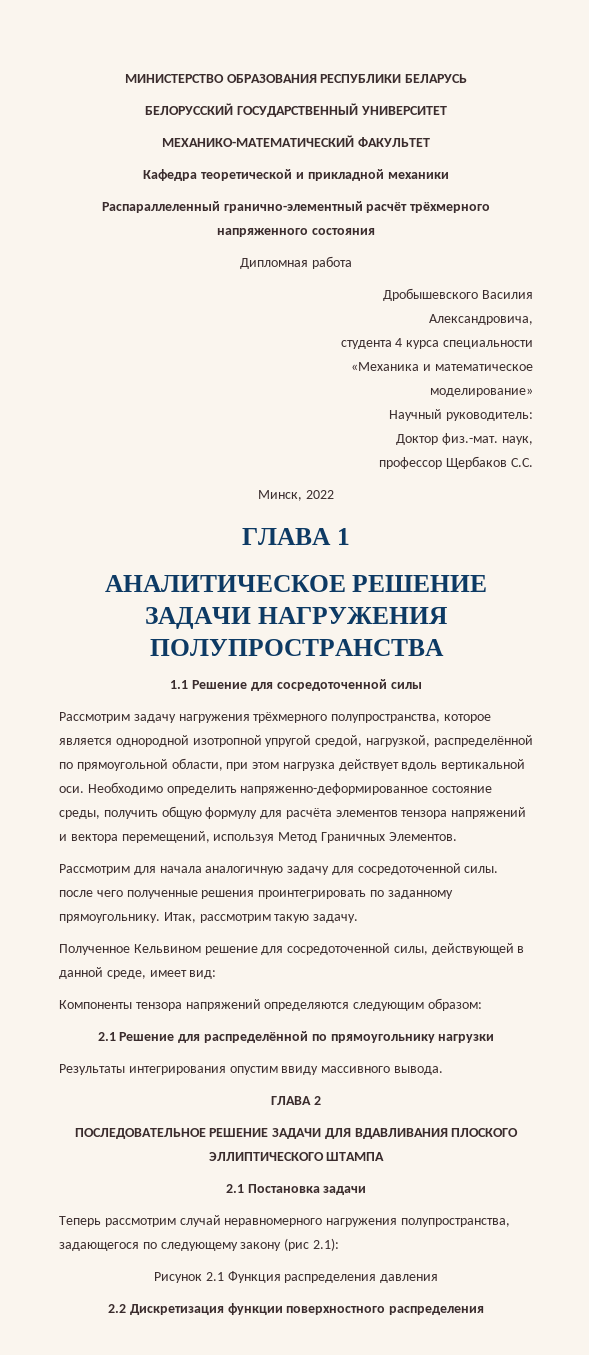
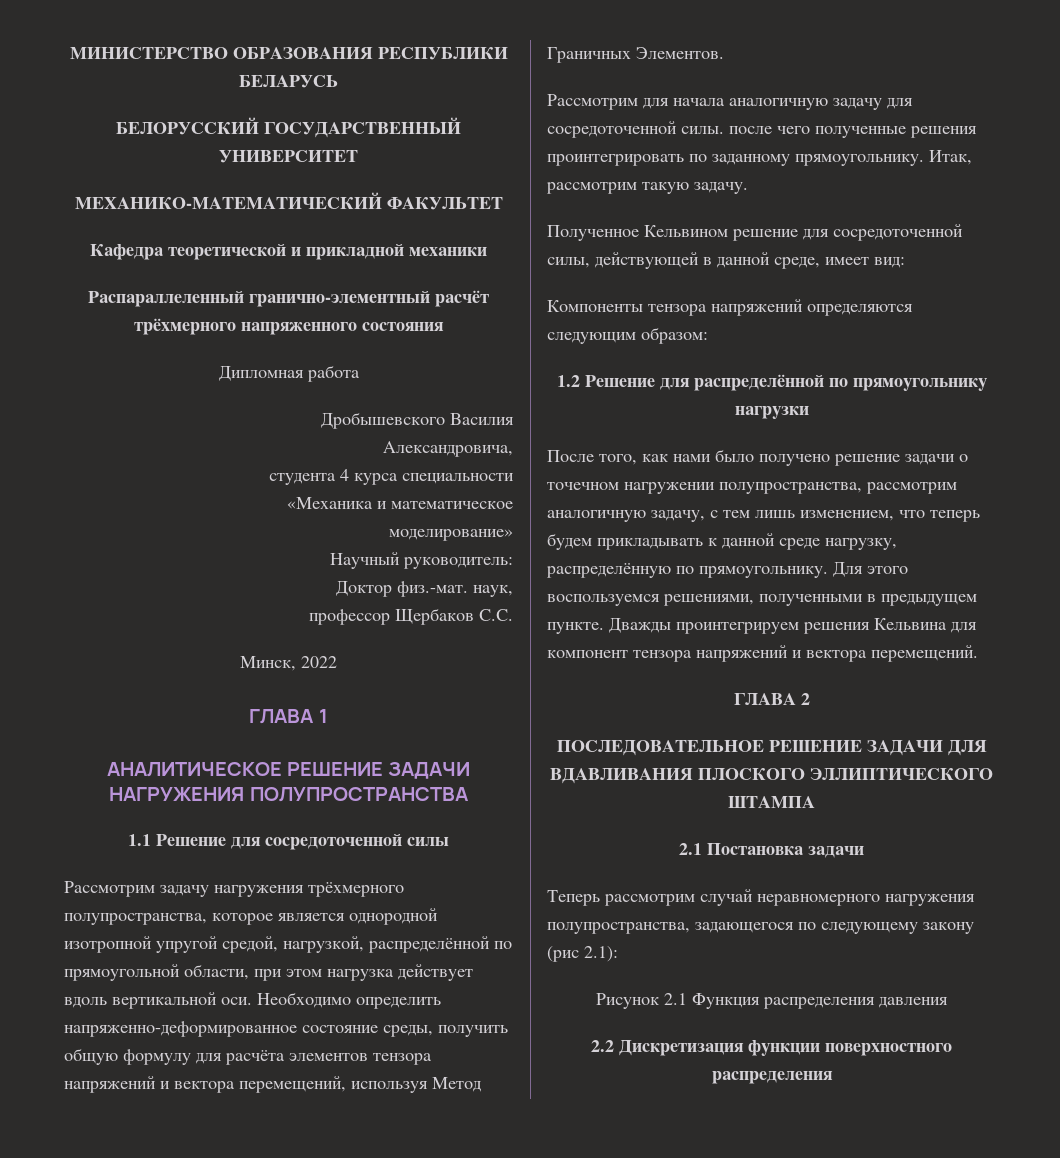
- 2.1 Решение для распределённой по прямоугольнику нагрузки
+ 1.2 Решение для распределённой по прямоугольнику нагрузки
- Результаты интегрирования опустим ввиду массивного вывода.
+ После того, как нами было получено решение задачи о точечном нагружении полупространства, рассмотрим аналогичную задачу, с тем лишь изменением, что теперь будем прикладывать к данной среде нагрузку, распределённую по прямоугольнику. Для этого воспользуемся решениями, полученными в предыдущем пункте. Дважды проинтегрируем решения Кельвина для компонент тензора напряжений и вектора перемещений.

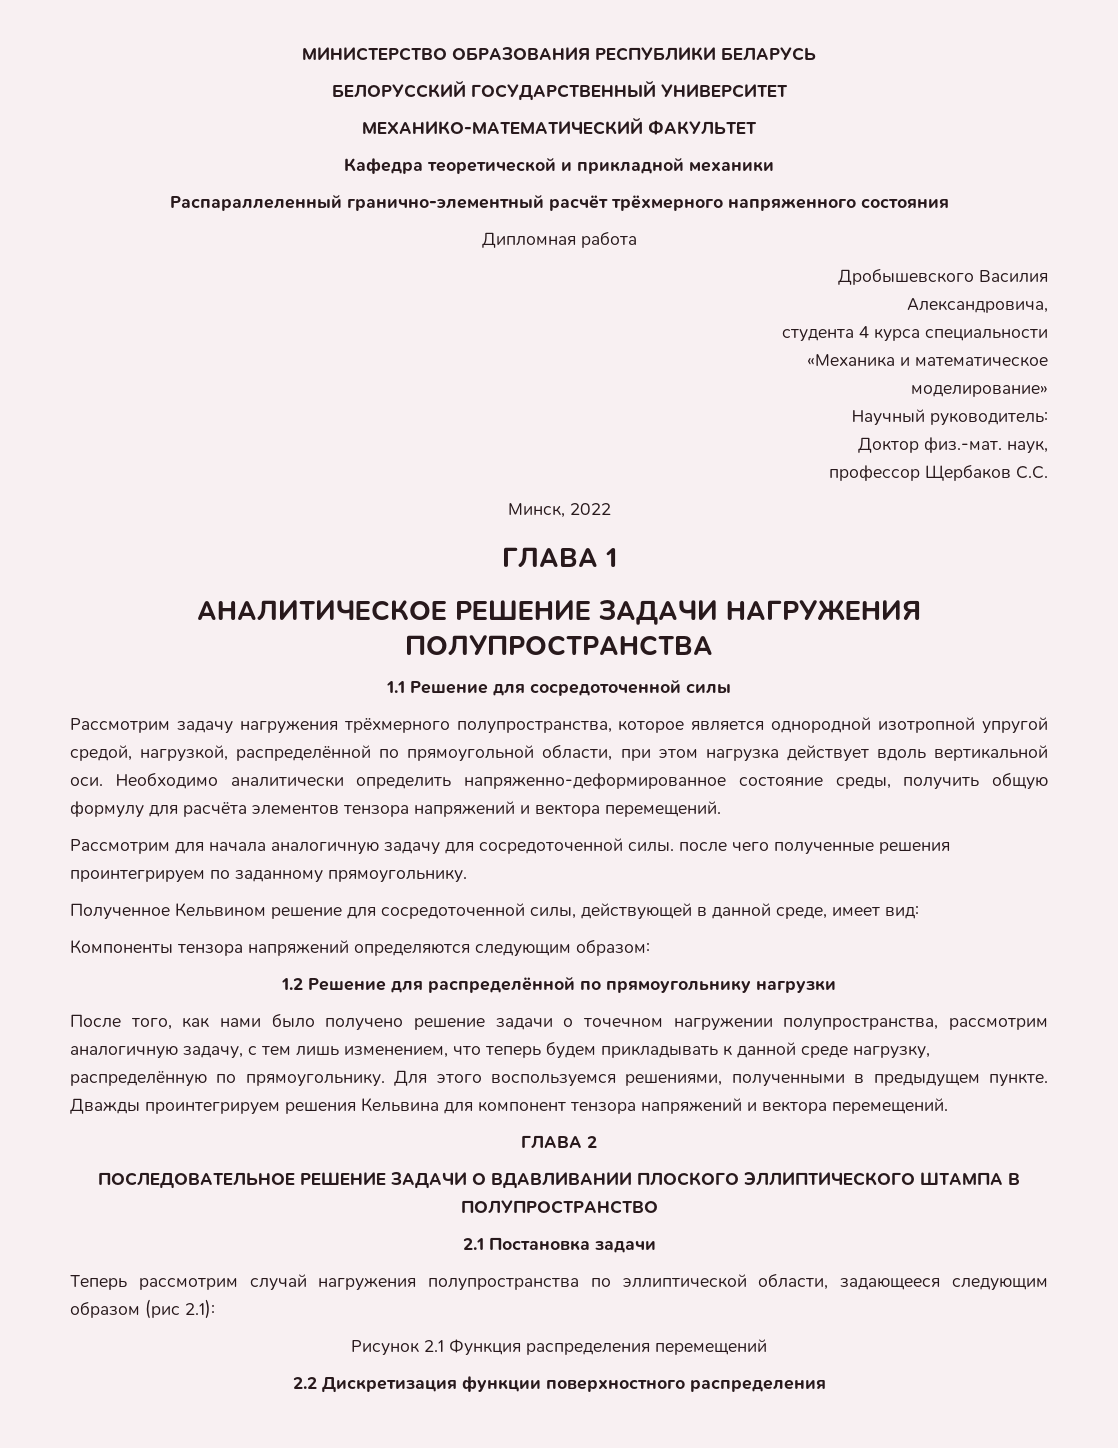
- Необходимо определить напряженно-деформированное состояние среды, получить общую формулу для расчёта элементов тензора напряжений и вектора перемещений, используя Метод Граничных Элементов.
+ Необходимо аналитически определить напряженно-деформированное состояние среды, получить общую формулу для расчёта элементов тензора напряжений и вектора перемещений.
- Рассмотрим для начала аналогичную задачу для сосредоточенной силы. после чего полученные решения проинтегрировать по заданному прямоугольнику. Итак, рассмотрим такую задачу.
+ Рассмотрим для начала аналогичную задачу для сосредоточенной силы. после чего полученные решения проинтегрируем по заданному прямоугольнику.
- ПОСЛЕДОВАТЕЛЬНОЕ РЕШЕНИЕ ЗАДАЧИ ДЛЯ ВДАВЛИВАНИЯ ПЛОСКОГО ЭЛЛИПТИЧЕСКОГО ШТАМПА
+ ПОСЛЕДОВАТЕЛЬНОЕ РЕШЕНИЕ ЗАДАЧИ О ВДАВЛИВАНИИ ПЛОСКОГО ЭЛЛИПТИЧЕСКОГО ШТАМПА В ПОЛУПРОСТРАНСТВО
- Теперь рассмотрим случай неравномерного нагружения полупространства, задающегося по следующему закону (рис 2.1):
+ Теперь рассмотрим случай нагружения полупространства по эллиптической области, задающееся следующим образом (рис 2.1):
- Рисунок 2.1 Функция распределения давления
+ Рисунок 2.1 Функция распределения перемещений

